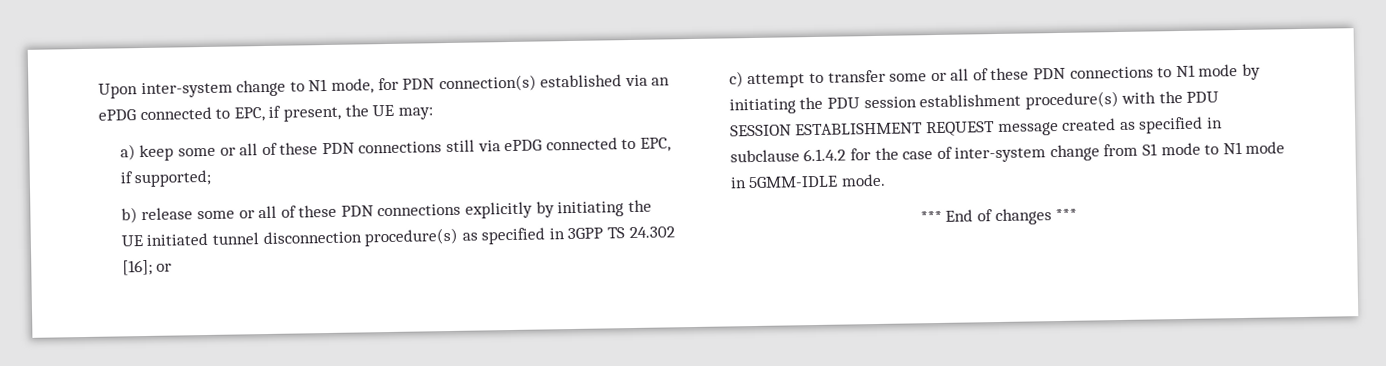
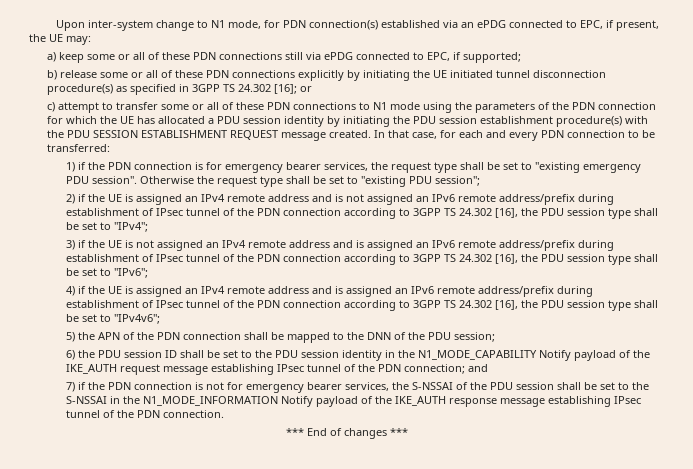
- c) attempt to transfer some or all of these PDN connections to N1 mode by initiating the PDU session establishment procedure(s) with the PDU SESSION ESTABLISHMENT REQUEST message created as specified in subclause 6.1.4.2 for the case of inter-system change from S1 mode to N1 mode in 5GMM-IDLE mode.
+ c) attempt to transfer some or all of these PDN connections to N1 mode using the parameters of the PDN connection for which the UE has allocated a PDU session identity by initiating the PDU session establishment procedure(s) with the PDU SESSION ESTABLISHMENT REQUEST message created. In that case, for each and every PDN connection to be transferred:
+ 1) if the PDN connection is for emergency bearer services, the request type shall be set to "existing emergency PDU session". Otherwise the request type shall be set to "existing PDU session";
+ 2) if the UE is assigned an IPv4 remote address and is not assigned an IPv6 remote address/prefix during establishment of IPsec tunnel of the PDN connection according to 3GPP TS 24.302 [16], the PDU session type shall be set to "IPv4";
+ 3) if the UE is not assigned an IPv4 remote address and is assigned an IPv6 remote address/prefix during establishment of IPsec tunnel of the PDN connection according to 3GPP TS 24.302 [16], the PDU session type shall be set to "IPv6";
+ 4) if the UE is assigned an IPv4 remote address and is assigned an IPv6 remote address/prefix during establishment of IPsec tunnel of the PDN connection according to 3GPP TS 24.302 [16], the PDU session type shall be set to "IPv4v6";
+ 5) the APN of the PDN connection shall be mapped to the DNN of the PDU session;
+ 6) the PDU session ID shall be set to the PDU session identity in the N1_MODE_CAPABILITY Notify payload of the IKE_AUTH request message establishing IPsec tunnel of the PDN connection; and
+ 7) if the PDN connection is not for emergency bearer services, the S-NSSAI of the PDU session shall be set to the S-NSSAI in the N1_MODE_INFORMATION Notify payload of the IKE_AUTH response message establishing IPsec tunnel of the PDN connection.

